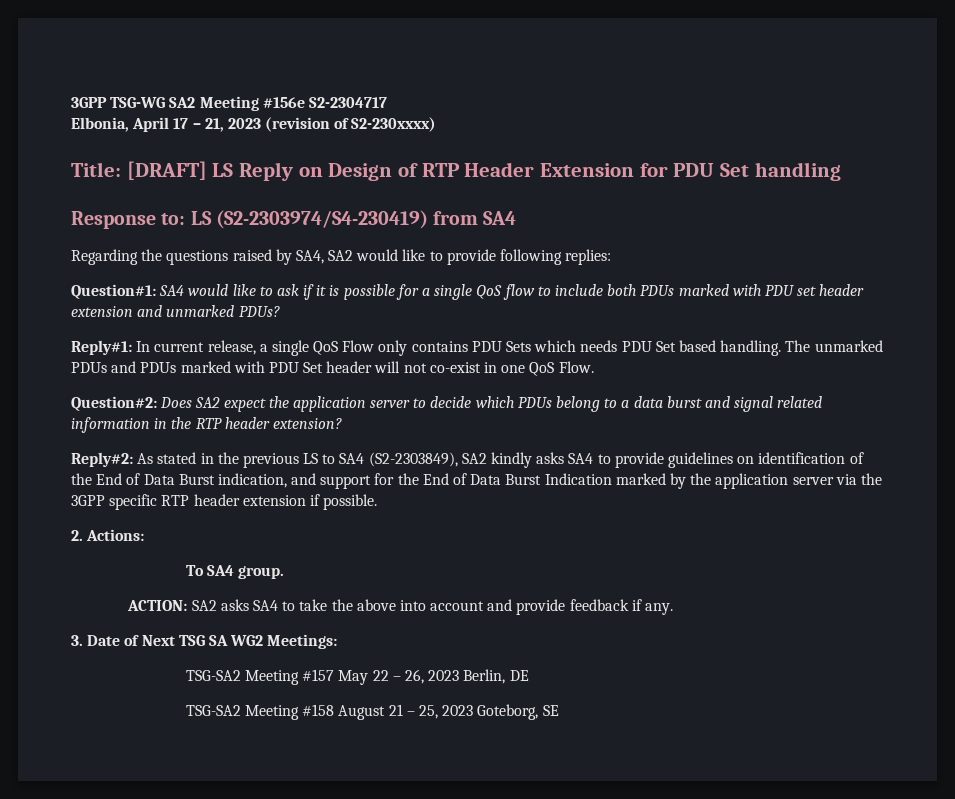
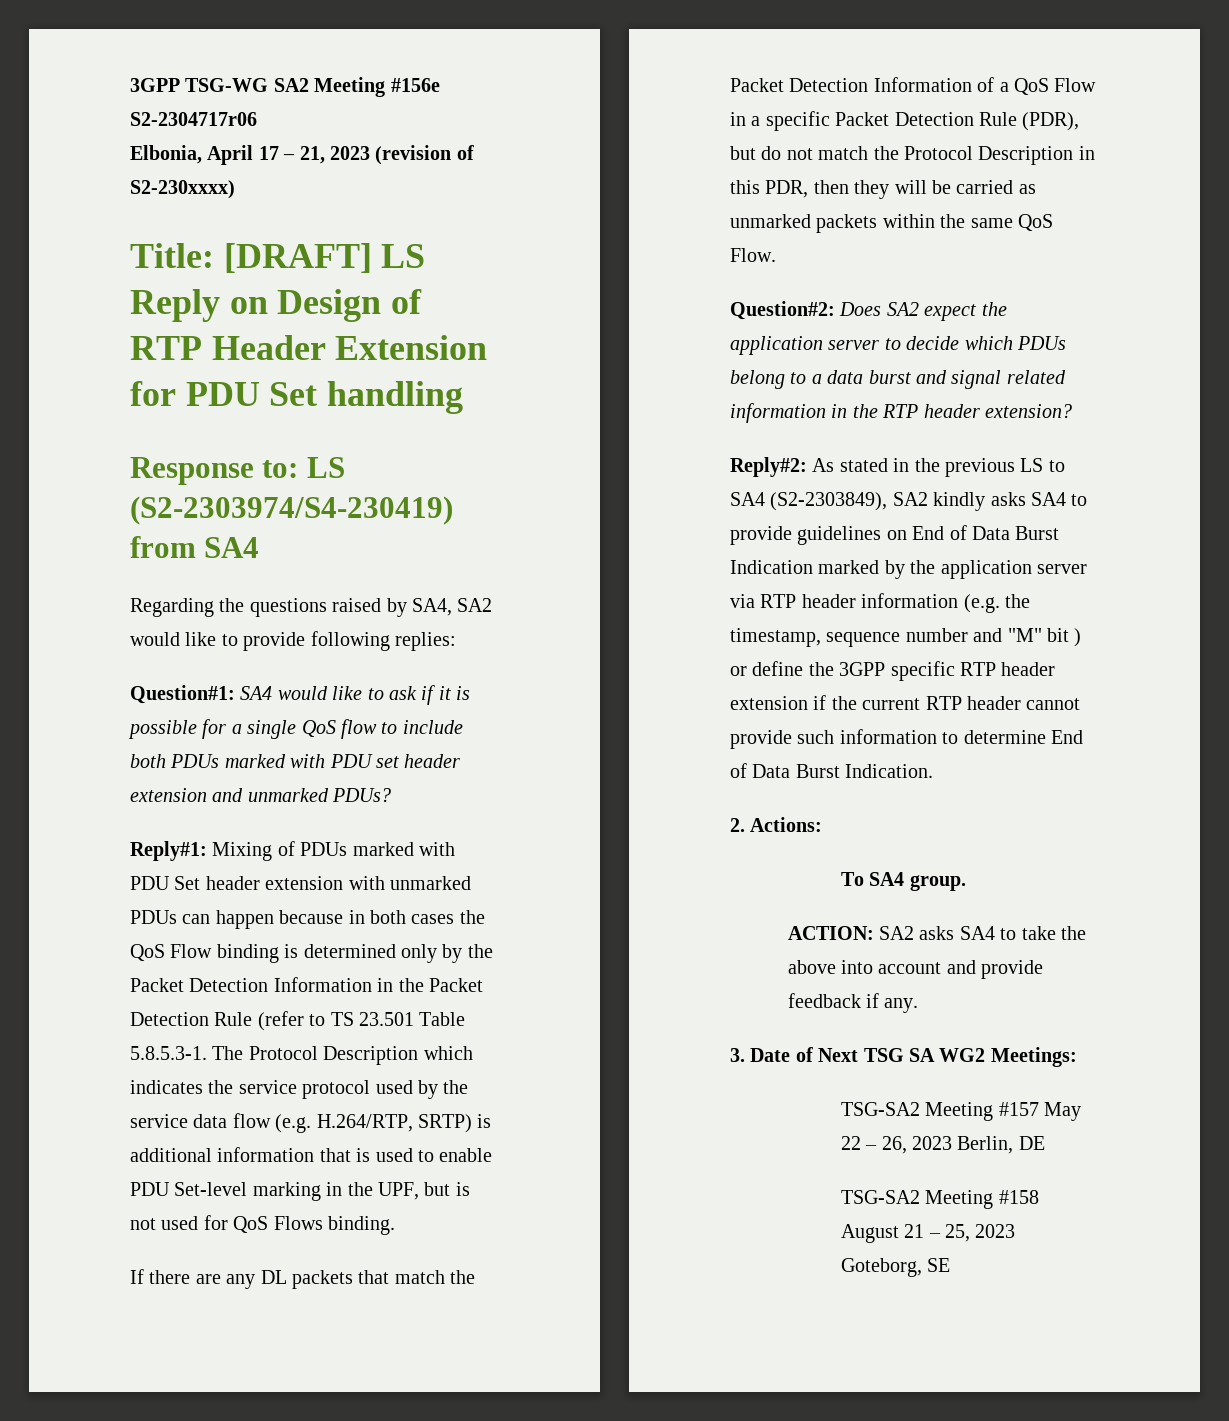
- 3GPP TSG-WG SA2 Meeting #156e S2-2304717
+ 3GPP TSG-WG SA2 Meeting #156e S2-2304717r06
- Reply#1: In current release, a single QoS Flow only contains PDU Sets which needs PDU Set based handling. The unmarked PDUs and PDUs marked with PDU Set header will not co-exist in one QoS Flow.
+ Reply#1: Mixing of PDUs marked with PDU Set header extension with unmarked PDUs can happen because in both cases the QoS Flow binding is determined only by the Packet Detection Information in the Packet Detection Rule (refer to TS 23.501 Table 5.8.5.3-1. The Protocol Description which indicates the service protocol used by the service data flow (e.g. H.264/RTP, SRTP) is additional information that is used to enable PDU Set-level marking in the UPF, but is not used for QoS Flows binding.
+ If there are any DL packets that match the Packet Detection Information of a QoS Flow in a specific Packet Detection Rule (PDR), but do not match the Protocol Description in this PDR, then they will be carried as unmarked packets within the same QoS Flow.
- Reply#2: As stated in the previous LS to SA4 (S2-2303849), SA2 kindly asks SA4 to provide guidelines on identification of the End of Data Burst indication, and support for the End of Data Burst Indication marked by the application server via the 3GPP specific RTP header extension if possible.
+ Reply#2: As stated in the previous LS to SA4 (S2-2303849), SA2 kindly asks SA4 to provide guidelines on End of Data Burst Indication marked by the application server via RTP header information (e.g. the timestamp, sequence number and "M" bit ) or define the 3GPP specific RTP header extension if the current RTP header cannot provide such information to determine End of Data Burst Indication.

